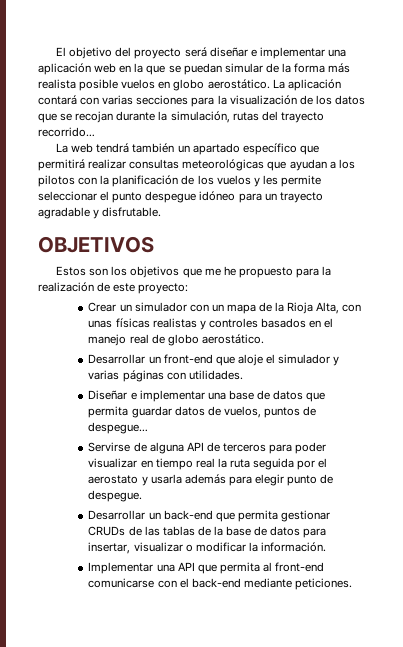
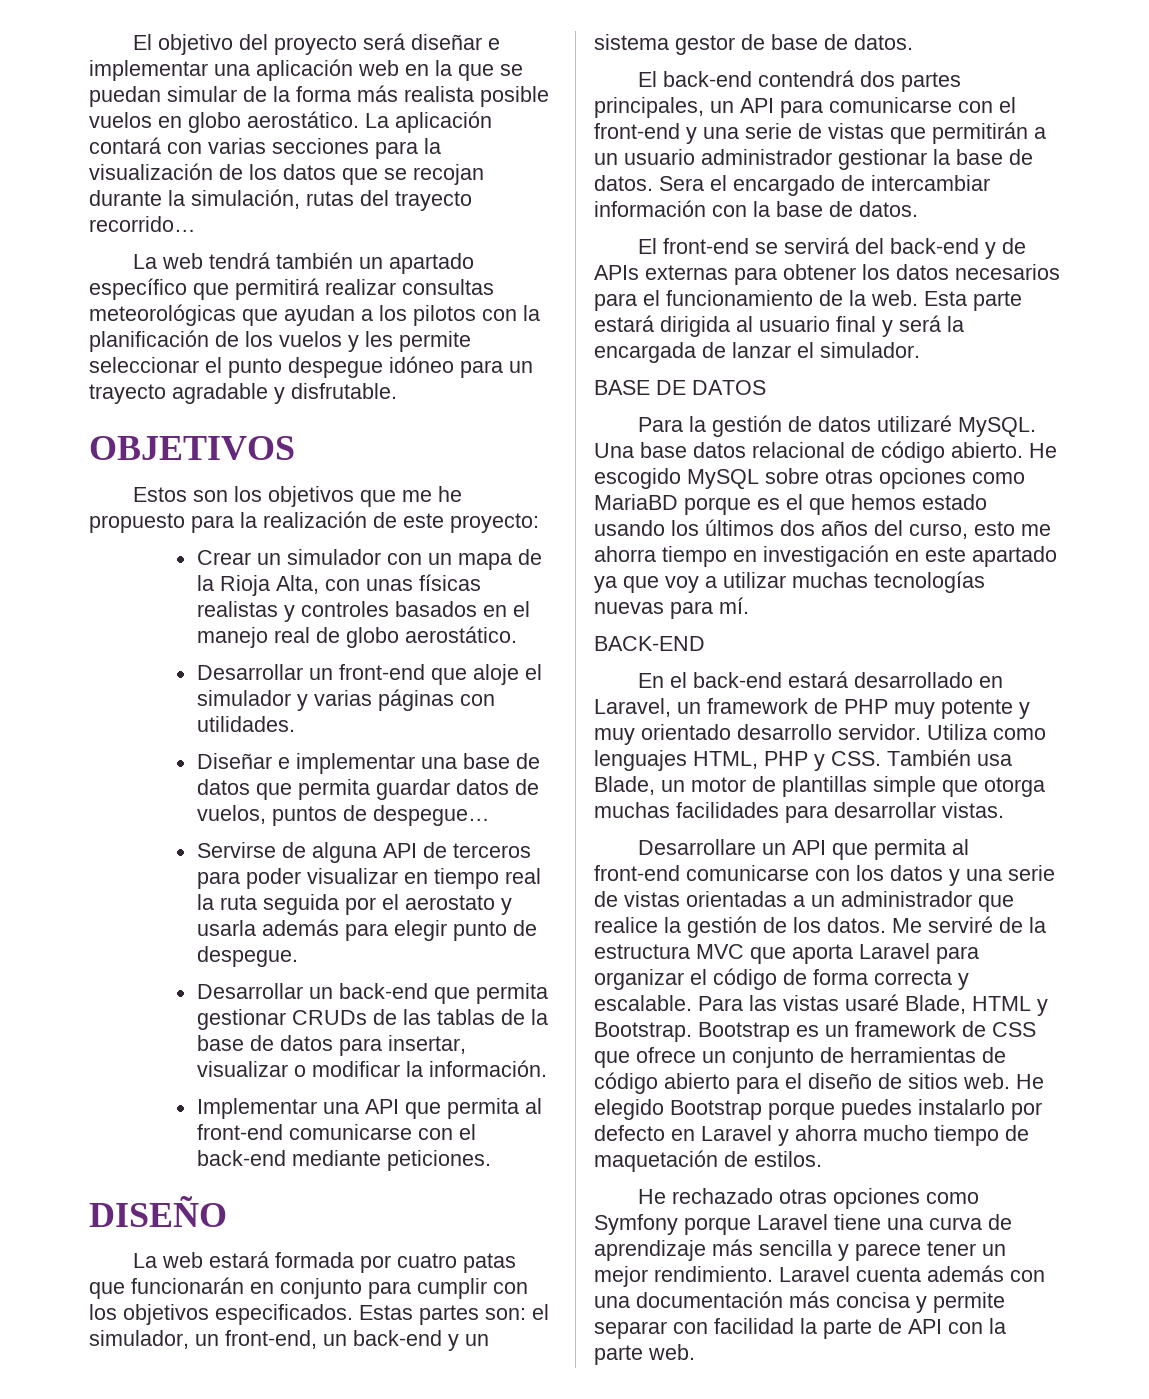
+ DISEÑO
+ La web estará formada por cuatro patas que funcionarán en conjunto para cumplir con los objetivos especificados. Estas partes son: el simulador, un front-end, un back-end y un sistema gestor de base de datos.
+ El back-end contendrá dos partes principales, un API para comunicarse con el front-end y una serie de vistas que permitirán a un usuario administrador gestionar la base de datos. Sera el encargado de intercambiar información con la base de datos.
+ El front-end se servirá del back-end y de APIs externas para obtener los datos necesarios para el funcionamiento de la web. Esta parte estará dirigida al usuario final y será la encargada de lanzar el simulador.
+ BASE DE DATOS
+ Para la gestión de datos utilizaré MySQL. Una base datos relacional de código abierto. He escogido MySQL sobre otras opciones como MariaBD porque es el que hemos estado usando los últimos dos años del curso, esto me ahorra tiempo en investigación en este apartado ya que voy a utilizar muchas tecnologías nuevas para mí.
+ BACK-END
+ En el back-end estará desarrollado en Laravel, un framework de PHP muy potente y muy orientado desarrollo servidor. Utiliza como lenguajes HTML, PHP y CSS. También usa Blade, un motor de plantillas simple que otorga muchas facilidades para desarrollar vistas.
+ Desarrollare un API que permita al front-end comunicarse con los datos y una serie de vistas orientadas a un administrador que realice la gestión de los datos. Me serviré de la estructura MVC que aporta Laravel para organizar el código de forma correcta y escalable. Para las vistas usaré Blade, HTML y Bootstrap. Bootstrap es un framework de CSS que ofrece un conjunto de herramientas de código abierto para el diseño de sitios web. He elegido Bootstrap porque puedes instalarlo por defecto en Laravel y ahorra mucho tiempo de maquetación de estilos.
+ He rechazado otras opciones como Symfony porque Laravel tiene una curva de aprendizaje más sencilla y parece tener un mejor rendimiento. Laravel cuenta además con una documentación más concisa y permite separar con facilidad la parte de API con la parte web.

